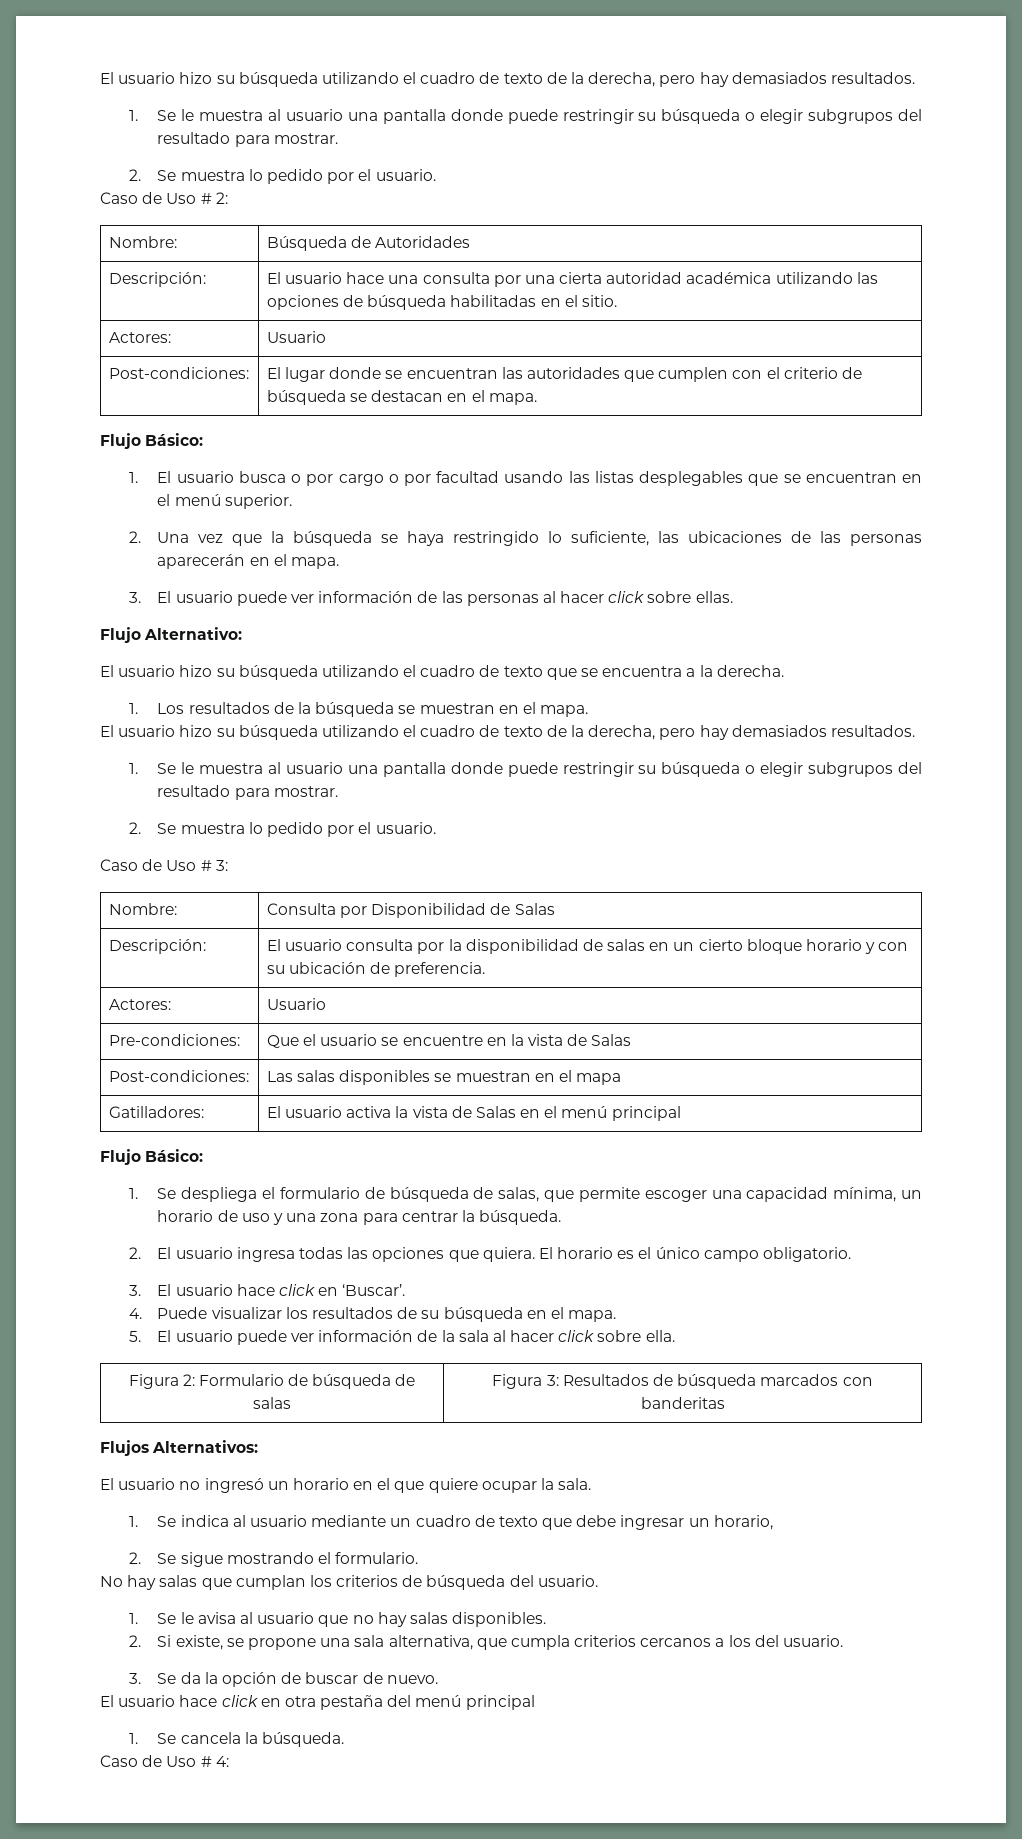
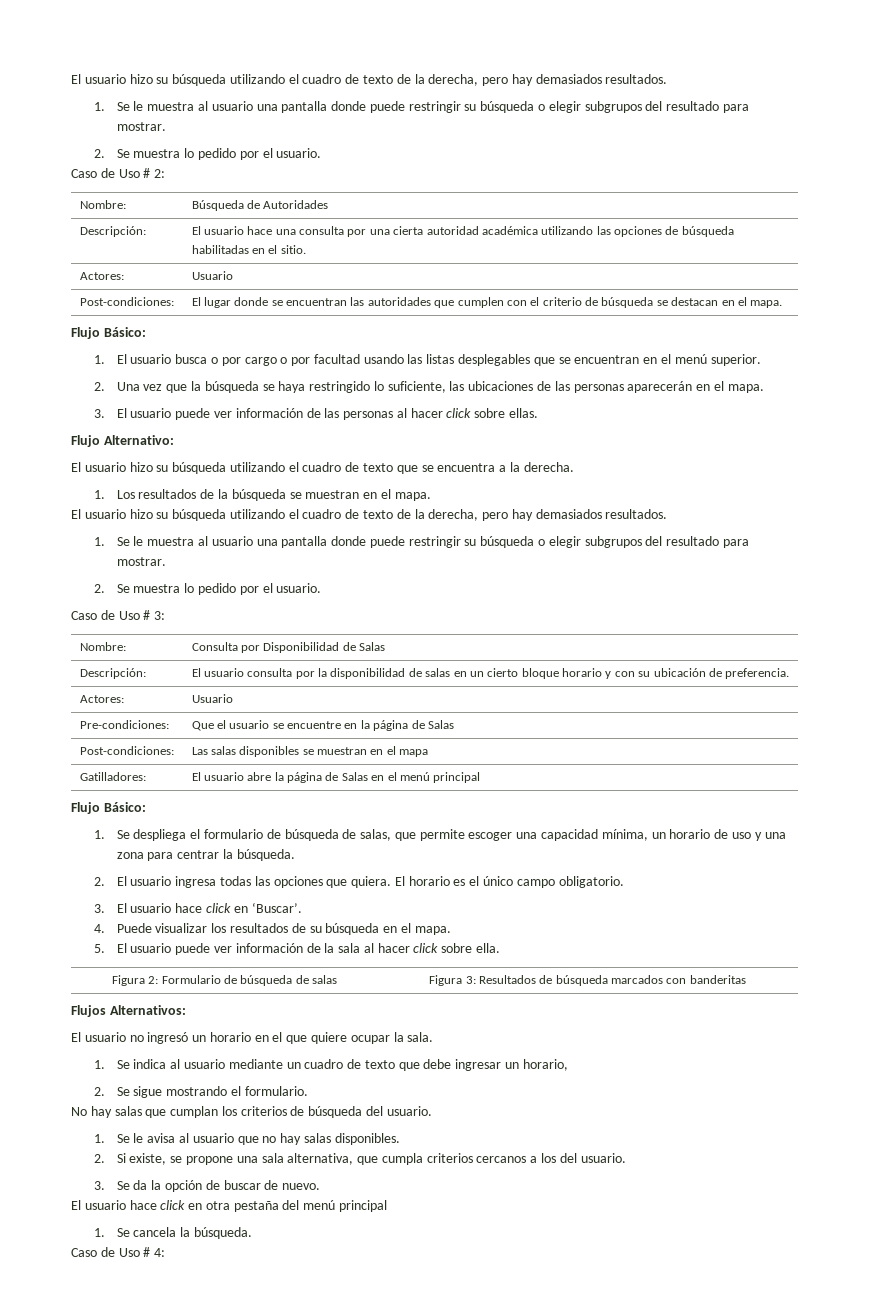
- Pre-condiciones: | Que el usuario se encuentre en la vista de Salas
+ Pre-condiciones: | Que el usuario se encuentre en la página de Salas
- Gatilladores: | El usuario activa la vista de Salas en el menú principal
+ Gatilladores: | El usuario abre la página de Salas en el menú principal

